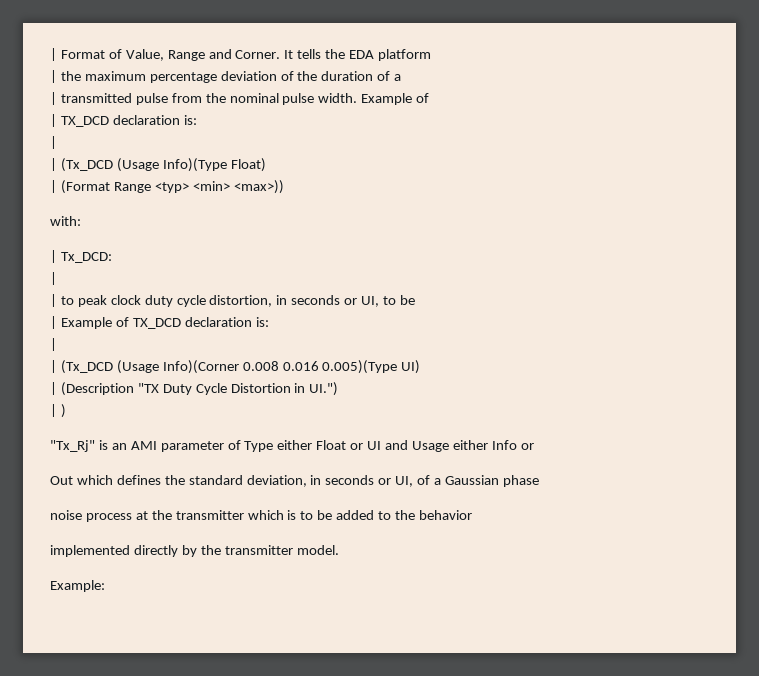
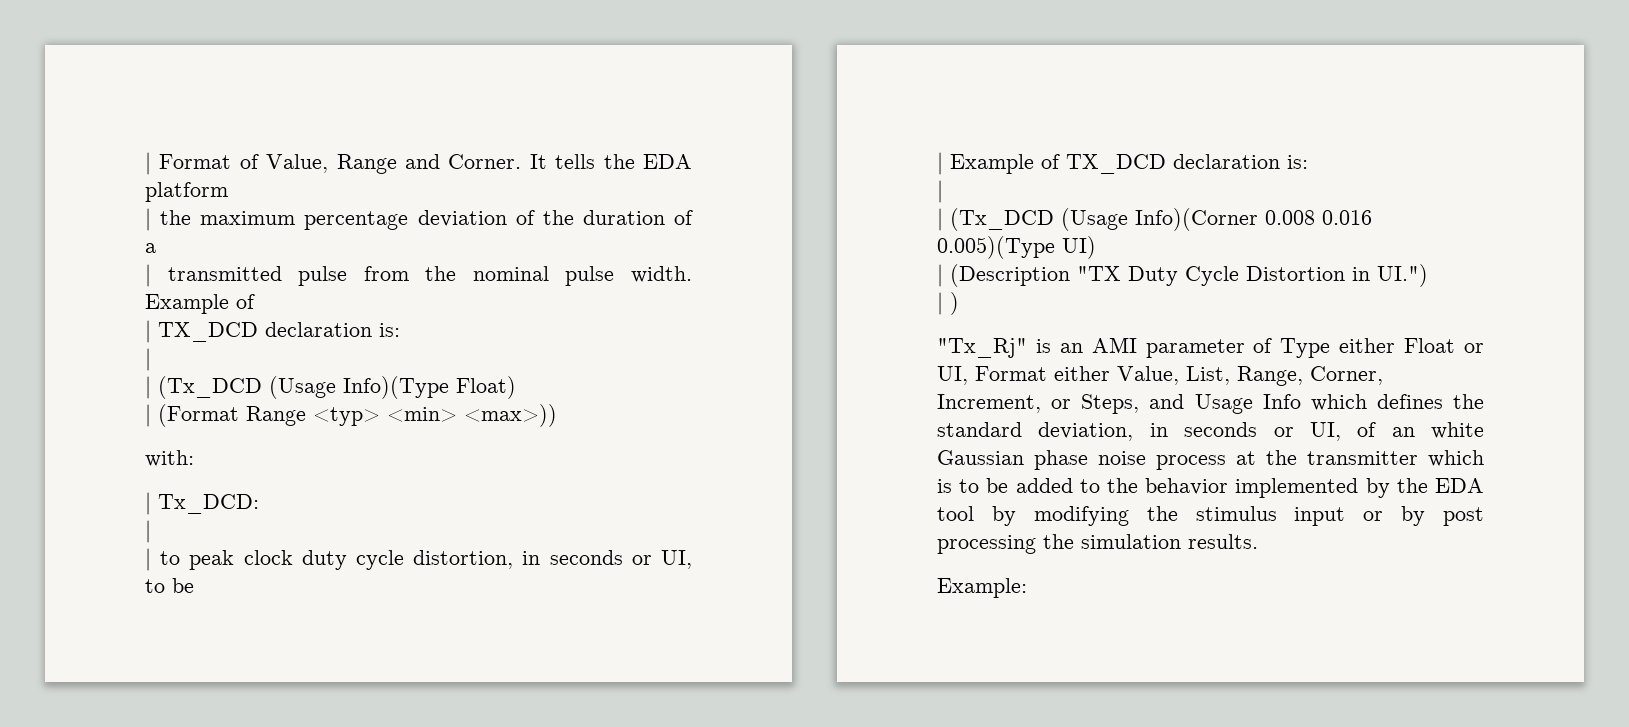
- "Tx_Rj" is an AMI parameter of Type either Float or UI and Usage either Info or
- Out which defines the standard deviation, in seconds or UI, of a Gaussian phase
- noise process at the transmitter which is to be added to the behavior
- implemented directly by the transmitter model.
+ "Tx_Rj" is an AMI parameter of Type either Float or UI, Format either Value, List, Range, Corner, Increment, or Steps, and Usage Info which defines the standard deviation, in seconds or UI, of an white Gaussian phase noise process at the transmitter which is to be added to the behavior implemented by the EDA tool by modifying the stimulus input or by post processing the simulation results.

